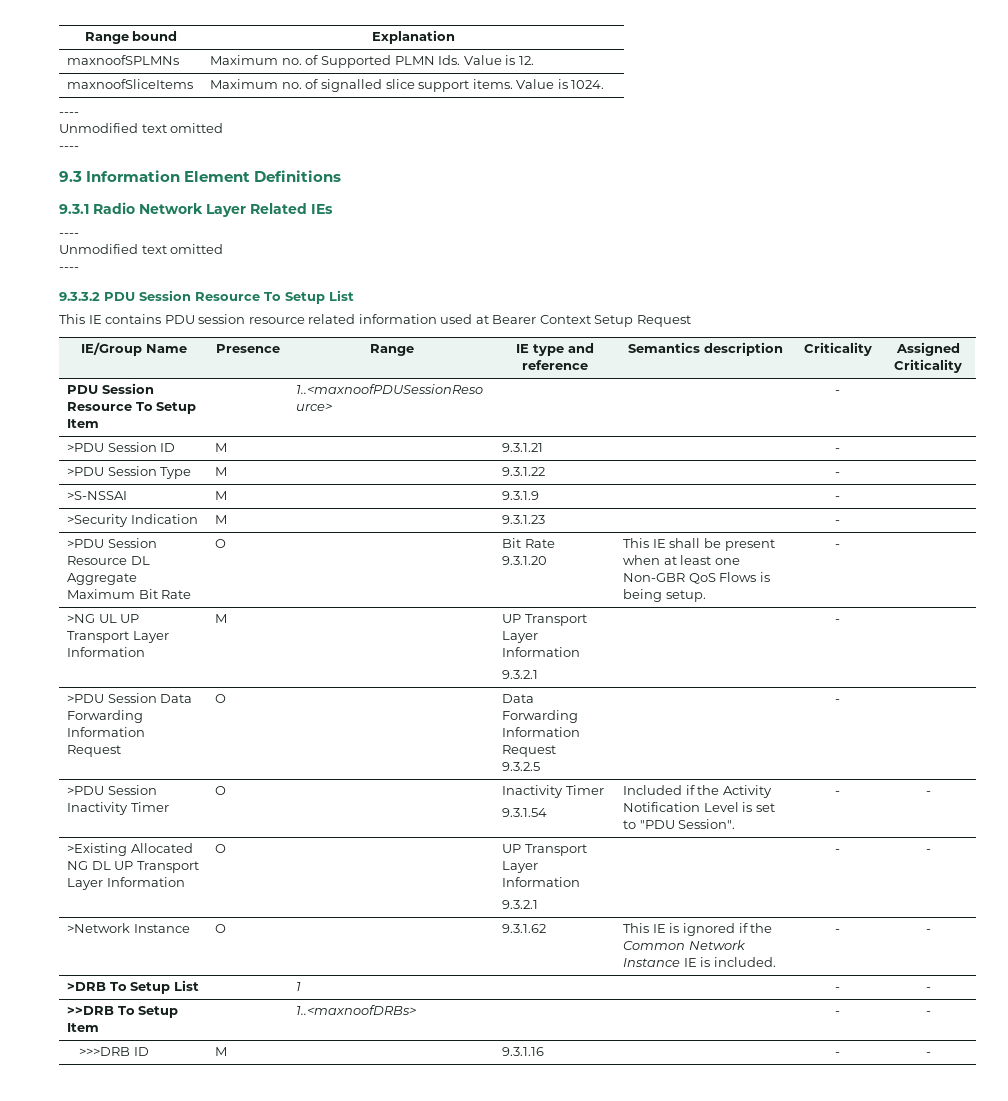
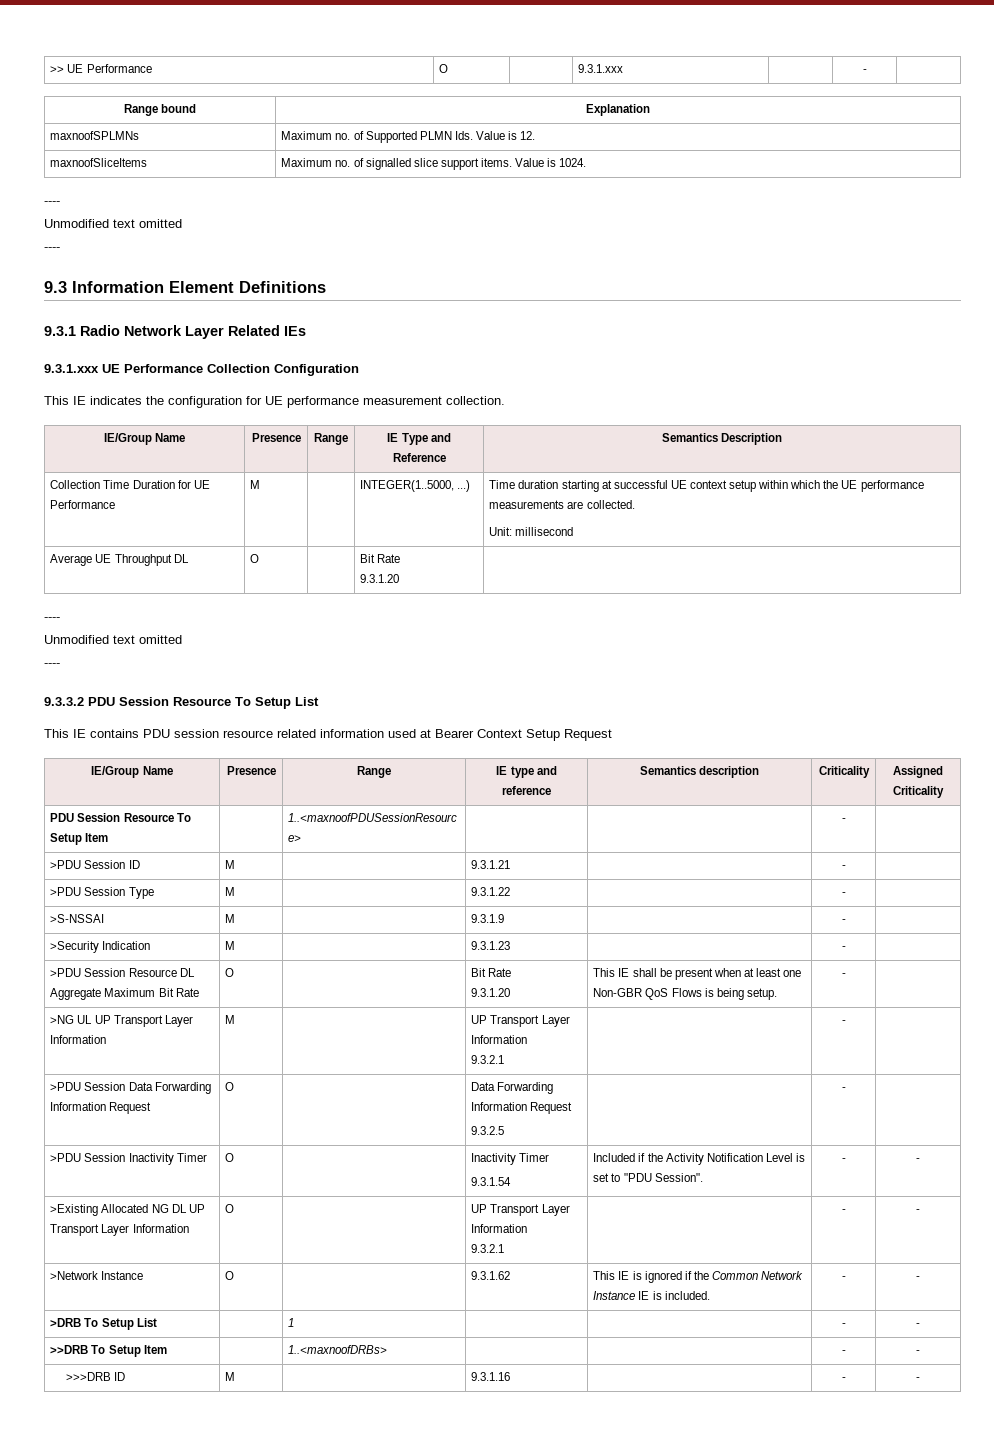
+ >> UE Performance | O | | 9.3.1.xxx | | - |
+ 9.3.1.xxx UE Performance Collection Configuration
+ This IE indicates the configuration for UE performance measurement collection.
+ IE/Group Name | Presence | Range | IE Type and Reference | Semantics Description
+ Collection Time Duration for UE Performance | M | | INTEGER(1..5000, ...) | Time duration starting at successful UE context setup within which the UE performance measurements are collected.
+ Unit: millisecond
+ Average UE Throughput DL | O | | Bit Rate
+ 9.3.1.20 |

